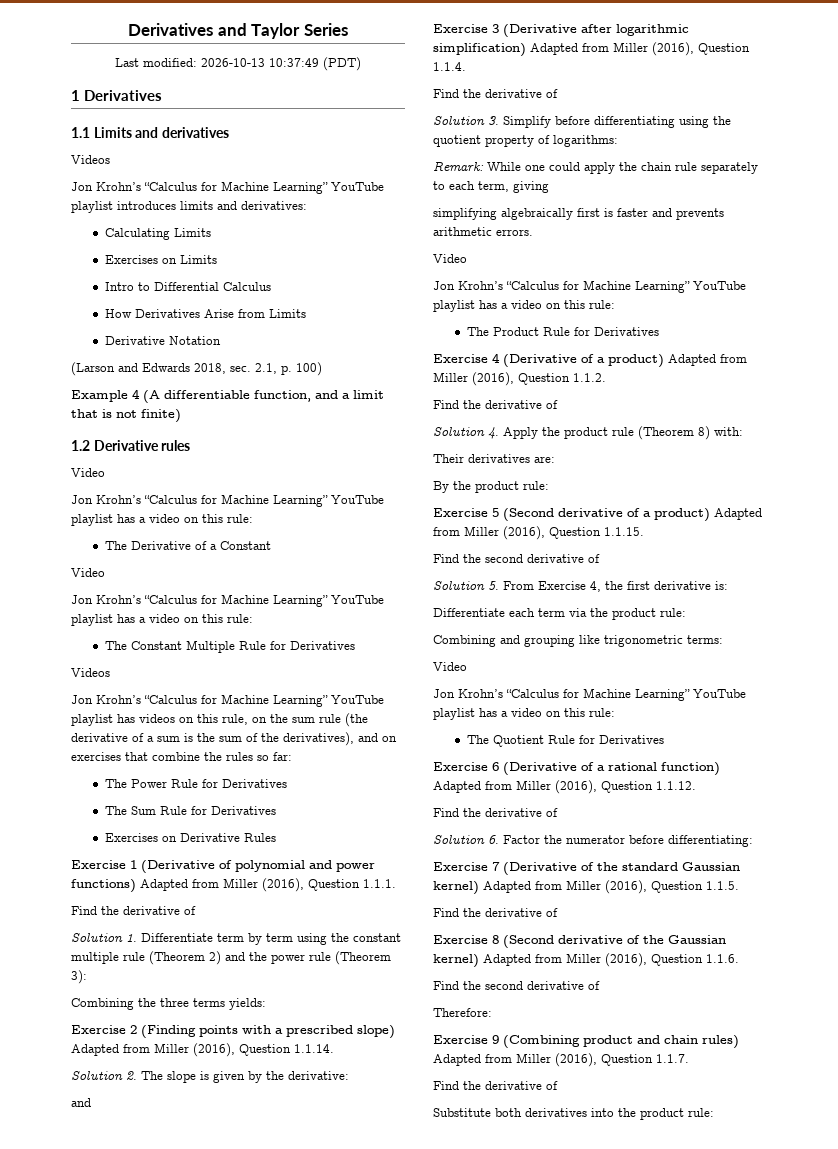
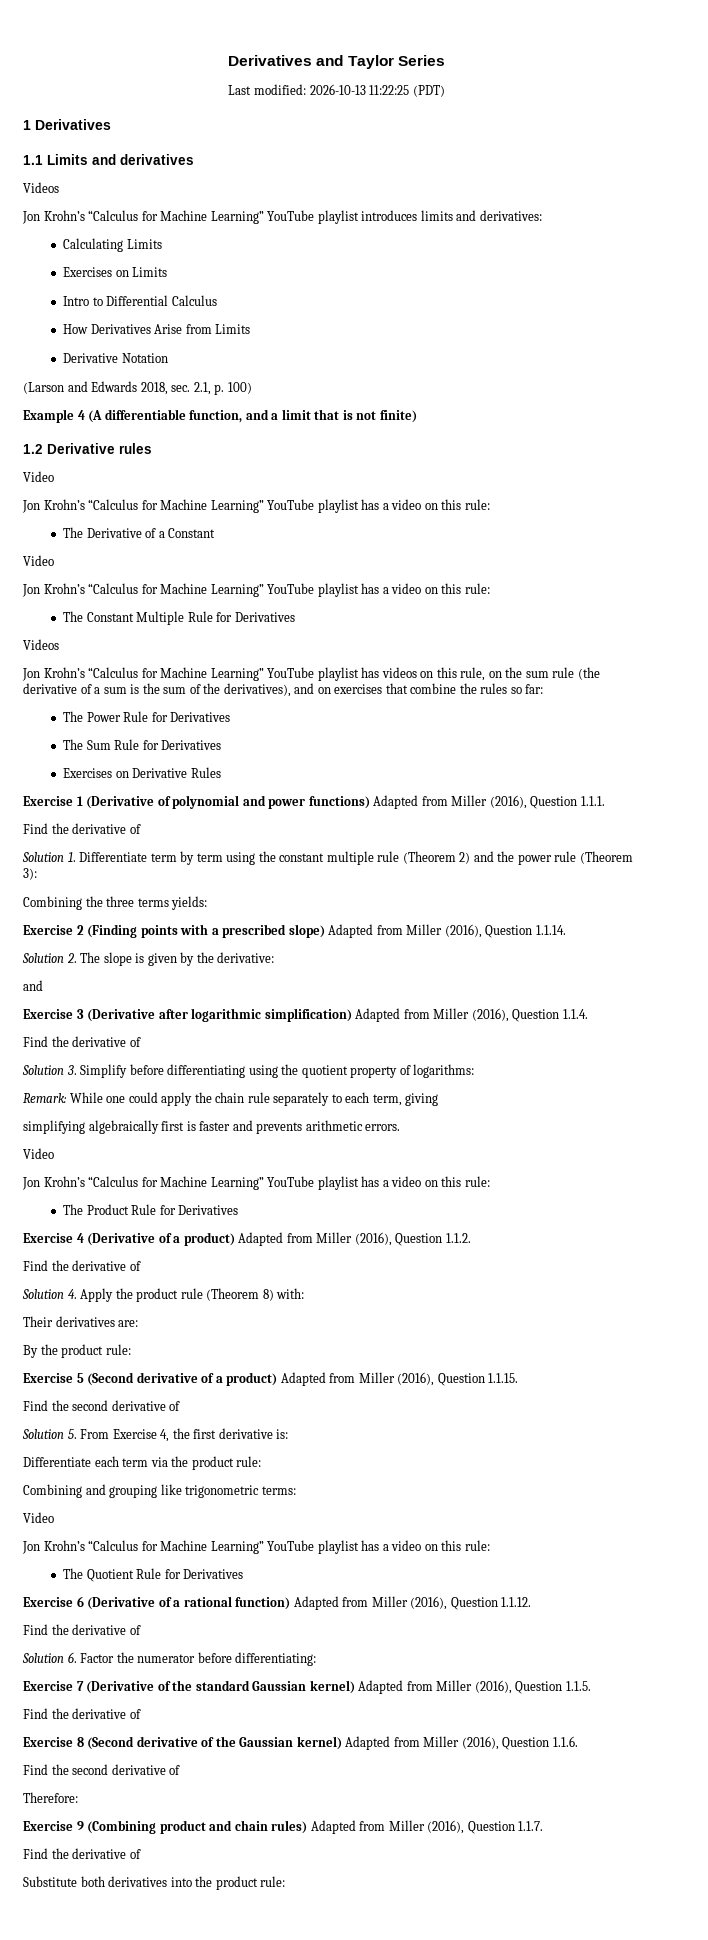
- Last modified: 2026-10-13 10:37:49 (PDT)
+ Last modified: 2026-10-13 11:22:25 (PDT)

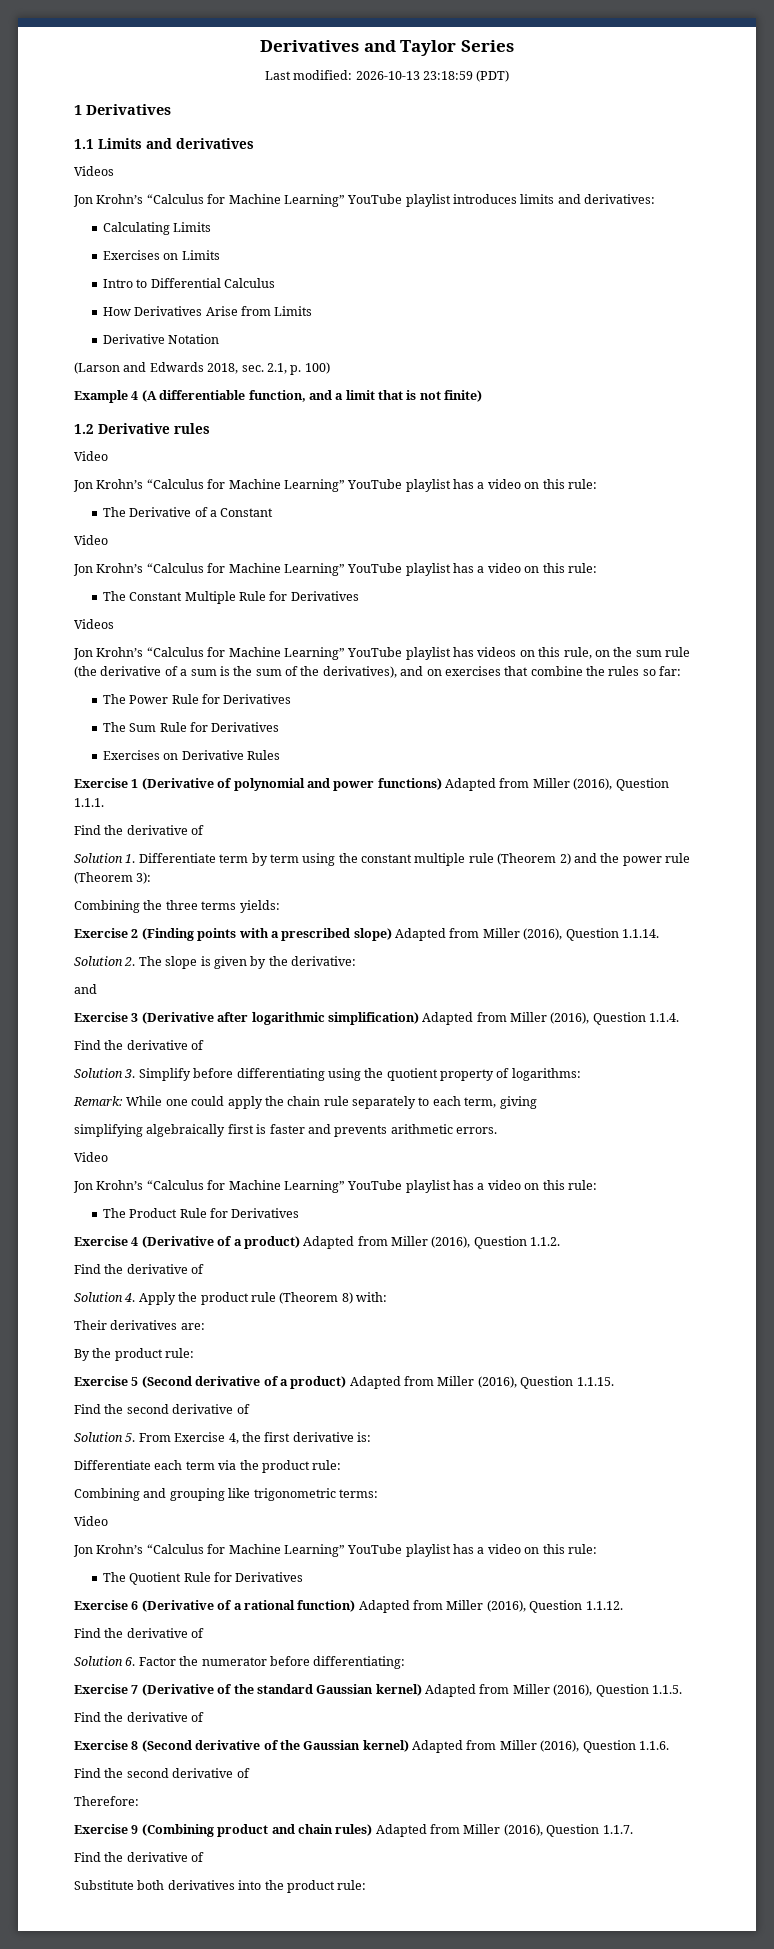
- Last modified: 2026-10-13 11:22:25 (PDT)
+ Last modified: 2026-10-13 23:18:59 (PDT)

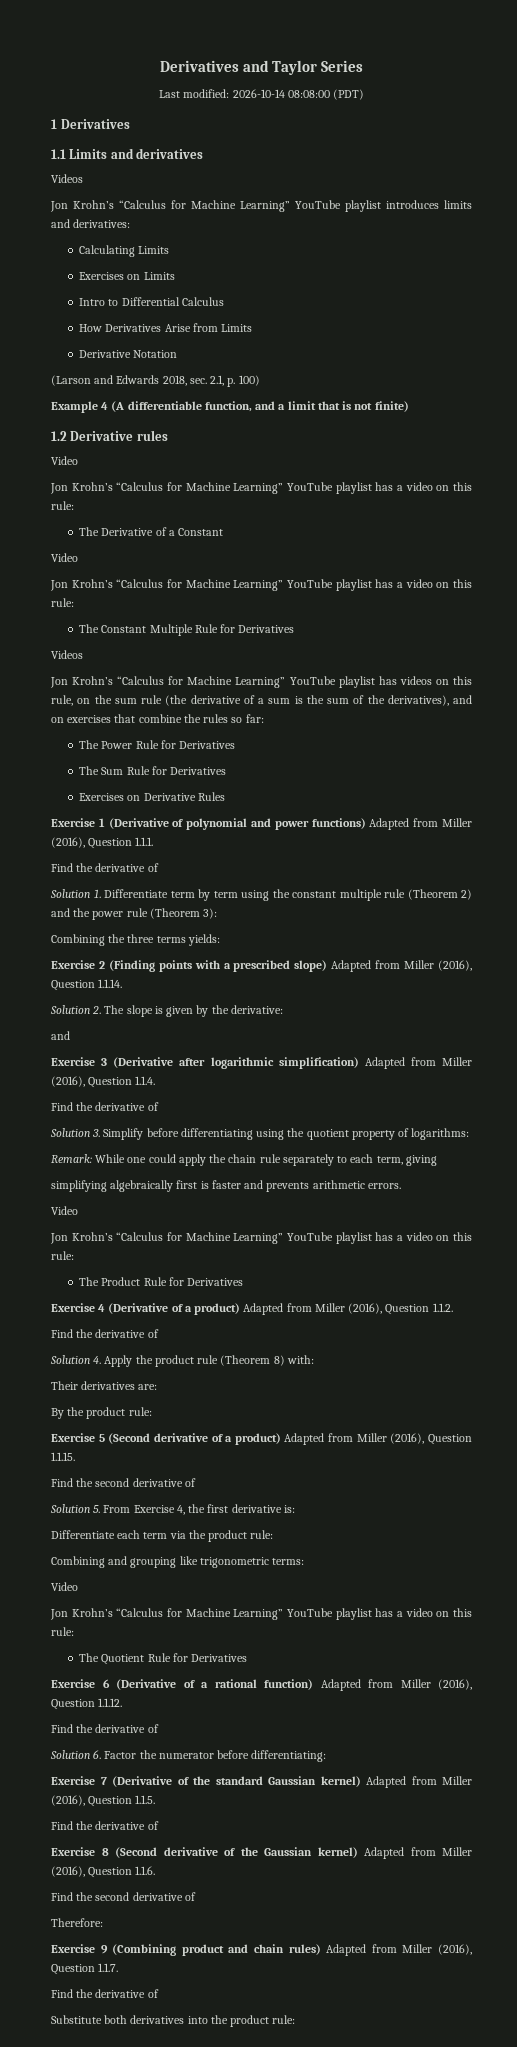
- Last modified: 2026-10-13 23:18:59 (PDT)
+ Last modified: 2026-10-14 08:08:00 (PDT)

